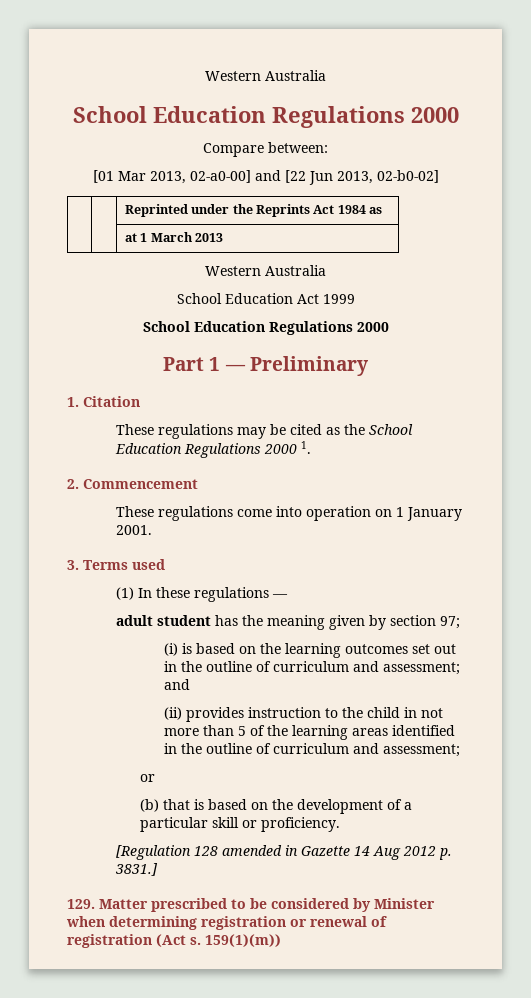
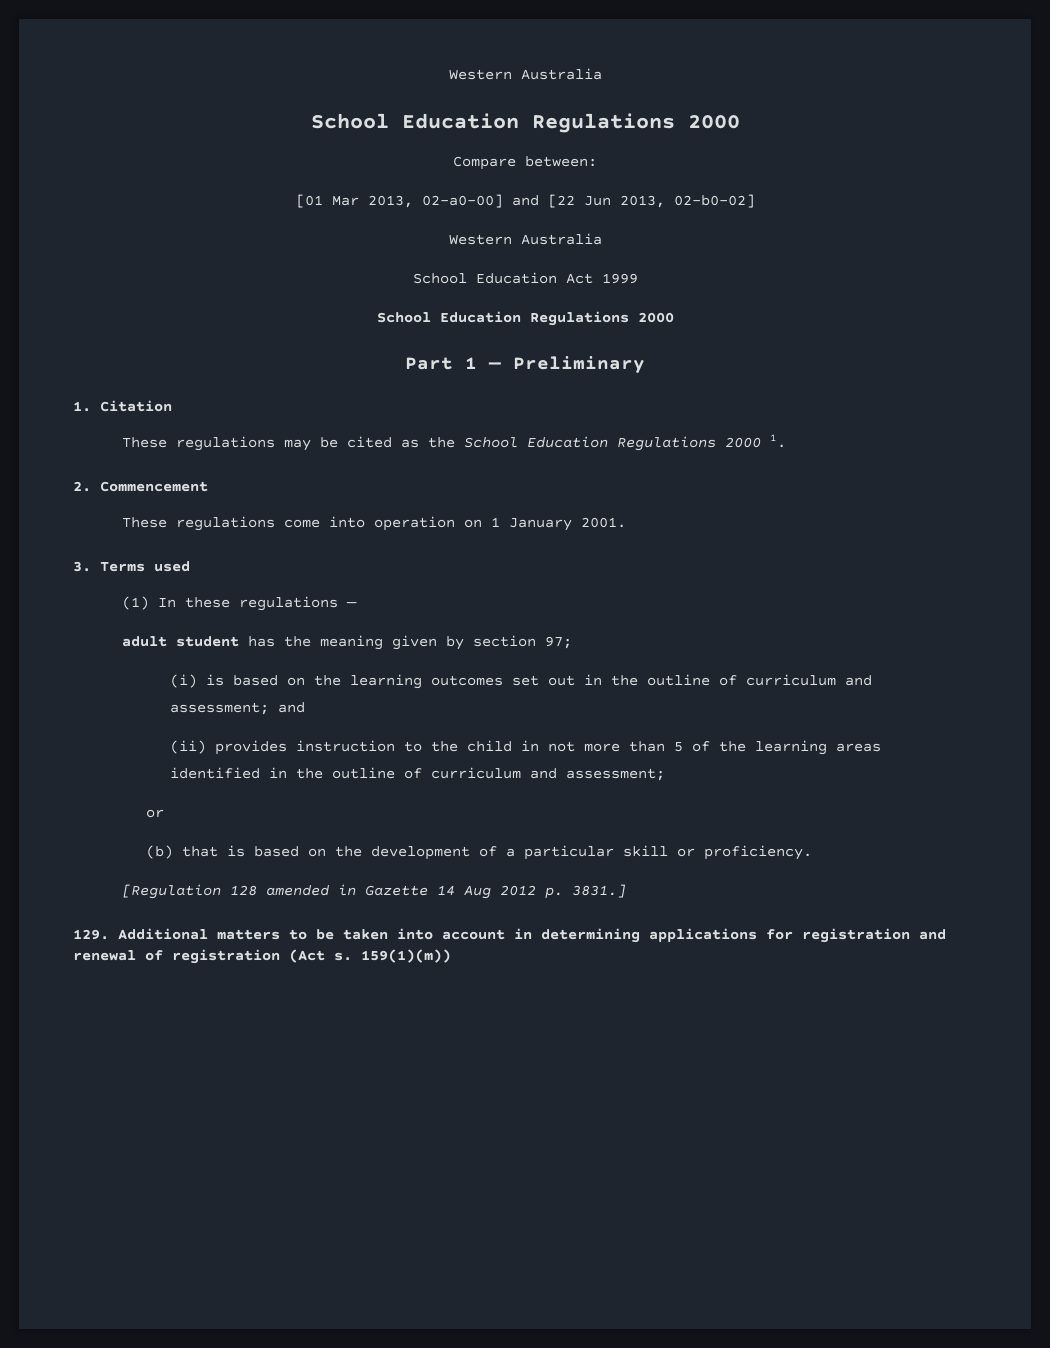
- | | Reprinted under the Reprints Act 1984 as
- | | at 1 March 2013
- 129. Matter prescribed to be considered by Minister when determining registration or renewal of registration (Act s.
+ 129. Additional matters to be taken into account in determining applications for registration and renewal of registration (Act s.

